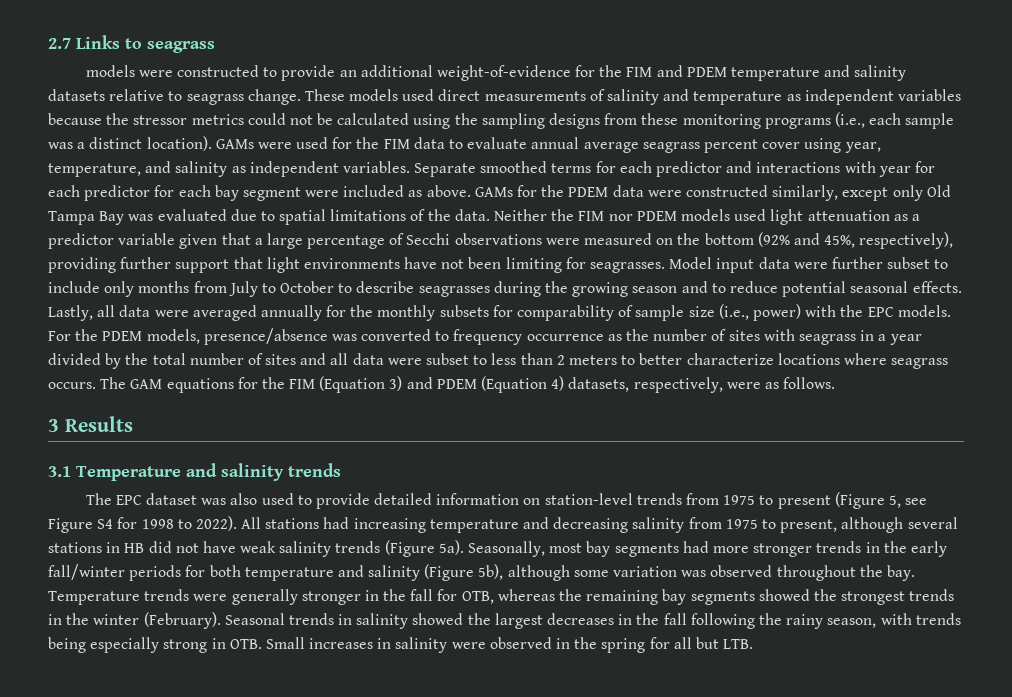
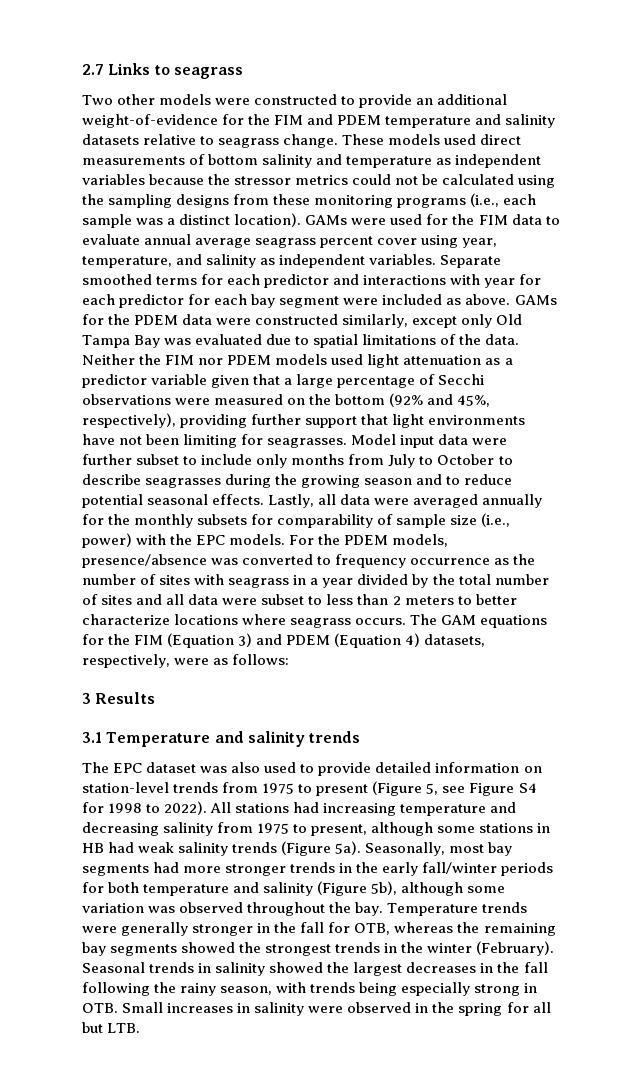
- models were constructed to provide an additional weight-of-evidence for the FIM and PDEM temperature and salinity datasets relative to seagrass change.
+ Two other models were constructed to provide an additional weight-of-evidence for the FIM and PDEM temperature and salinity datasets relative to seagrass change.
- These models used direct measurements of salinity and temperature as independent variables because the stressor metrics could not be calculated using the sampling designs from these monitoring programs (i.e., each sample was a distinct location).
+ These models used direct measurements of bottom salinity and temperature as independent variables because the stressor metrics could not be calculated using the sampling designs from these monitoring programs (i.e., each sample was a distinct location).
- The GAM equations for the FIM (Equation 3) and PDEM (Equation 4) datasets, respectively, were as follows.
+ The GAM equations for the FIM (Equation 3) and PDEM (Equation 4) datasets, respectively, were as follows:
- All stations had increasing temperature and decreasing salinity from 1975 to present, although several stations in HB did not have weak salinity trends (Figure 5a).
+ All stations had increasing temperature and decreasing salinity from 1975 to present, although some stations in HB had weak salinity trends (Figure 5a).

